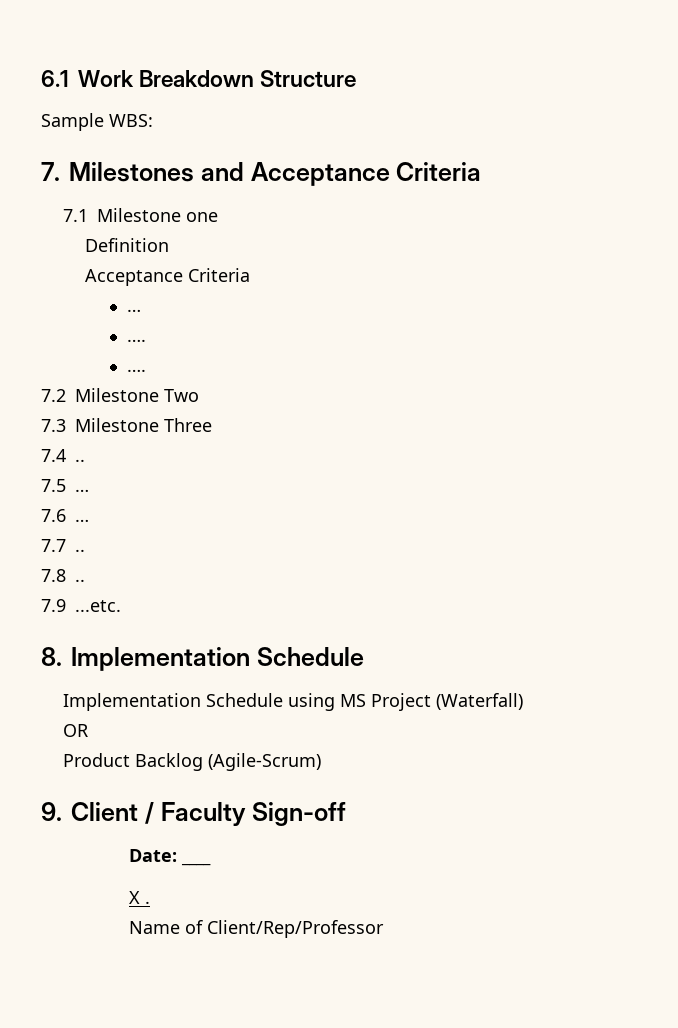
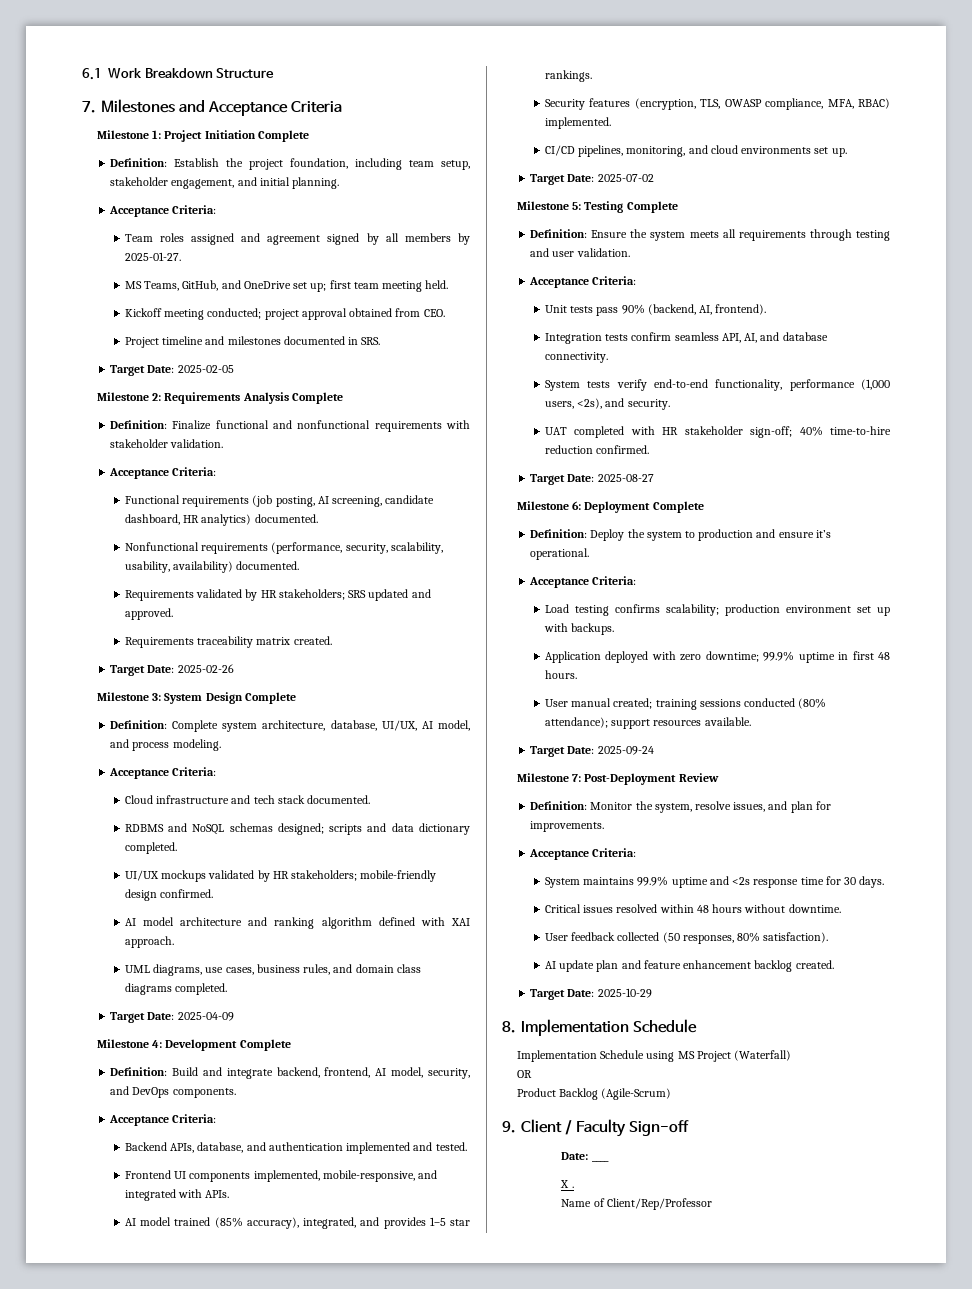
- Sample WBS:
- 7.1 Milestone one
- Definition
- Acceptance Criteria
- …
- ….
- ….
- 7.2 Milestone Two
- 7.3 Milestone Three
- 7.4 ..
- 7.5 …
- 7.6 …
- 7.7 ..
- 7.8 ..
- 7.9 ...etc.
+ Milestone 1: Project Initiation Complete
+ Definition: Establish the project foundation, including team setup, stakeholder engagement, and initial planning.
+ Acceptance Criteria:
+ Team roles assigned and agreement signed by all members by 2025-01-27.
+ MS Teams, GitHub, and OneDrive set up; first team meeting held.
+ Kickoff meeting conducted; project approval obtained from CEO.
+ Project timeline and milestones documented in SRS.
+ Target Date: 2025-02-05
+ Milestone 2: Requirements Analysis Complete
+ Definition: Finalize functional and nonfunctional requirements with stakeholder validation.
+ Acceptance Criteria:
+ Functional requirements (job posting, AI screening, candidate dashboard, HR analytics) documented.
+ Nonfunctional requirements (performance, security, scalability, usability, availability) documented.
+ Requirements validated by HR stakeholders; SRS updated and approved.
+ Requirements traceability matrix created.
+ Target Date: 2025-02-26
+ Milestone 3: System Design Complete
+ Definition: Complete system architecture, database, UI/UX, AI model, and process modeling.
+ Acceptance Criteria:
+ Cloud infrastructure and tech stack documented.
+ RDBMS and NoSQL schemas designed; scripts and data dictionary completed.
+ UI/UX mockups validated by HR stakeholders; mobile-friendly design confirmed.
+ AI model architecture and ranking algorithm defined with XAI approach.
+ UML diagrams, use cases, business rules, and domain class diagrams completed.
+ Target Date: 2025-04-09
+ Milestone 4: Development Complete
+ Definition: Build and integrate backend, frontend, AI model, security, and DevOps components.
+ Acceptance Criteria:
+ Backend APIs, database, and authentication implemented and tested.
+ Frontend UI components implemented, mobile-responsive, and integrated with APIs.
+ AI model trained (85% accuracy), integrated, and provides 1–5 star rankings.
+ Security features (encryption, TLS, OWASP compliance, MFA, RBAC) implemented.
+ CI/CD pipelines, monitoring, and cloud environments set up.
+ Target Date: 2025-07-02
+ Milestone 5: Testing Complete
+ Definition: Ensure the system meets all requirements through testing and user validation.
+ Acceptance Criteria:
+ Unit tests pass 90% (backend, AI, frontend).
+ Integration tests confirm seamless API, AI, and database connectivity.
+ System tests verify end-to-end functionality, performance (1,000 users, <2s), and security.
+ UAT completed with HR stakeholder sign-off; 40% time-to-hire reduction confirmed.
+ Target Date: 2025-08-27
+ Milestone 6: Deployment Complete
+ Definition: Deploy the system to production and ensure it’s operational.
+ Acceptance Criteria:
+ Load testing confirms scalability; production environment set up with backups.
+ Application deployed with zero downtime; 99.9% uptime in first 48 hours.
+ User manual created; training sessions conducted (80% attendance); support resources available.
+ Target Date: 2025-09-24
+ Milestone 7: Post-Deployment Review
+ Definition: Monitor the system, resolve issues, and plan for improvements.
+ Acceptance Criteria:
+ System maintains 99.9% uptime and <2s response time for 30 days.
+ Critical issues resolved within 48 hours without downtime.
+ User feedback collected (50 responses, 80% satisfaction).
+ AI update plan and feature enhancement backlog created.
+ Target Date: 2025-10-29

